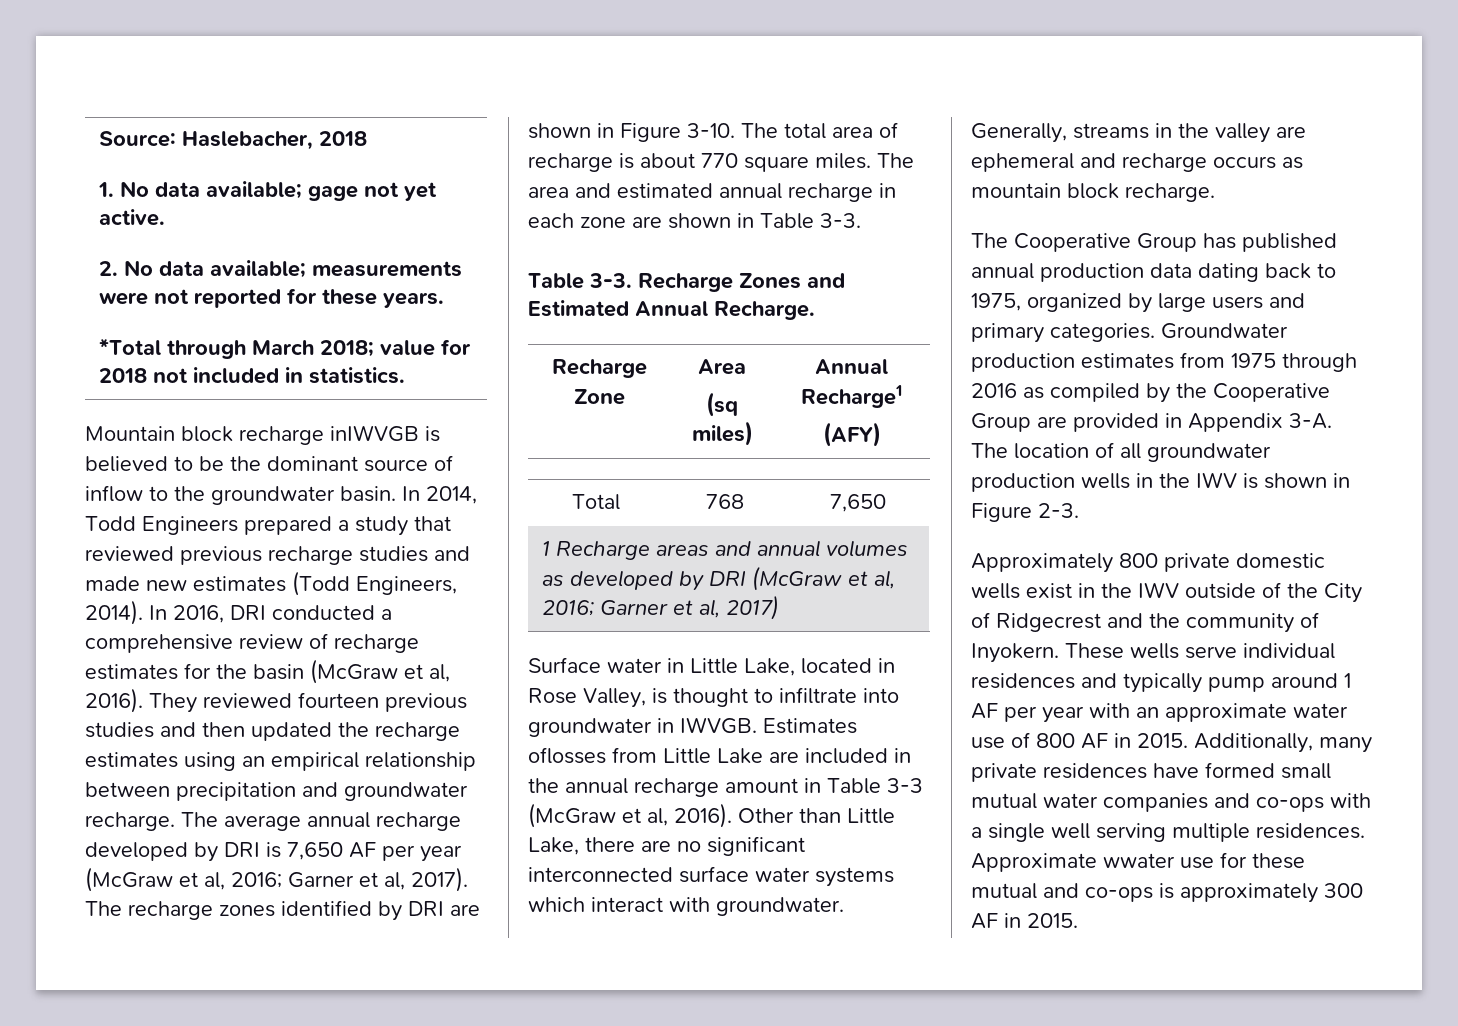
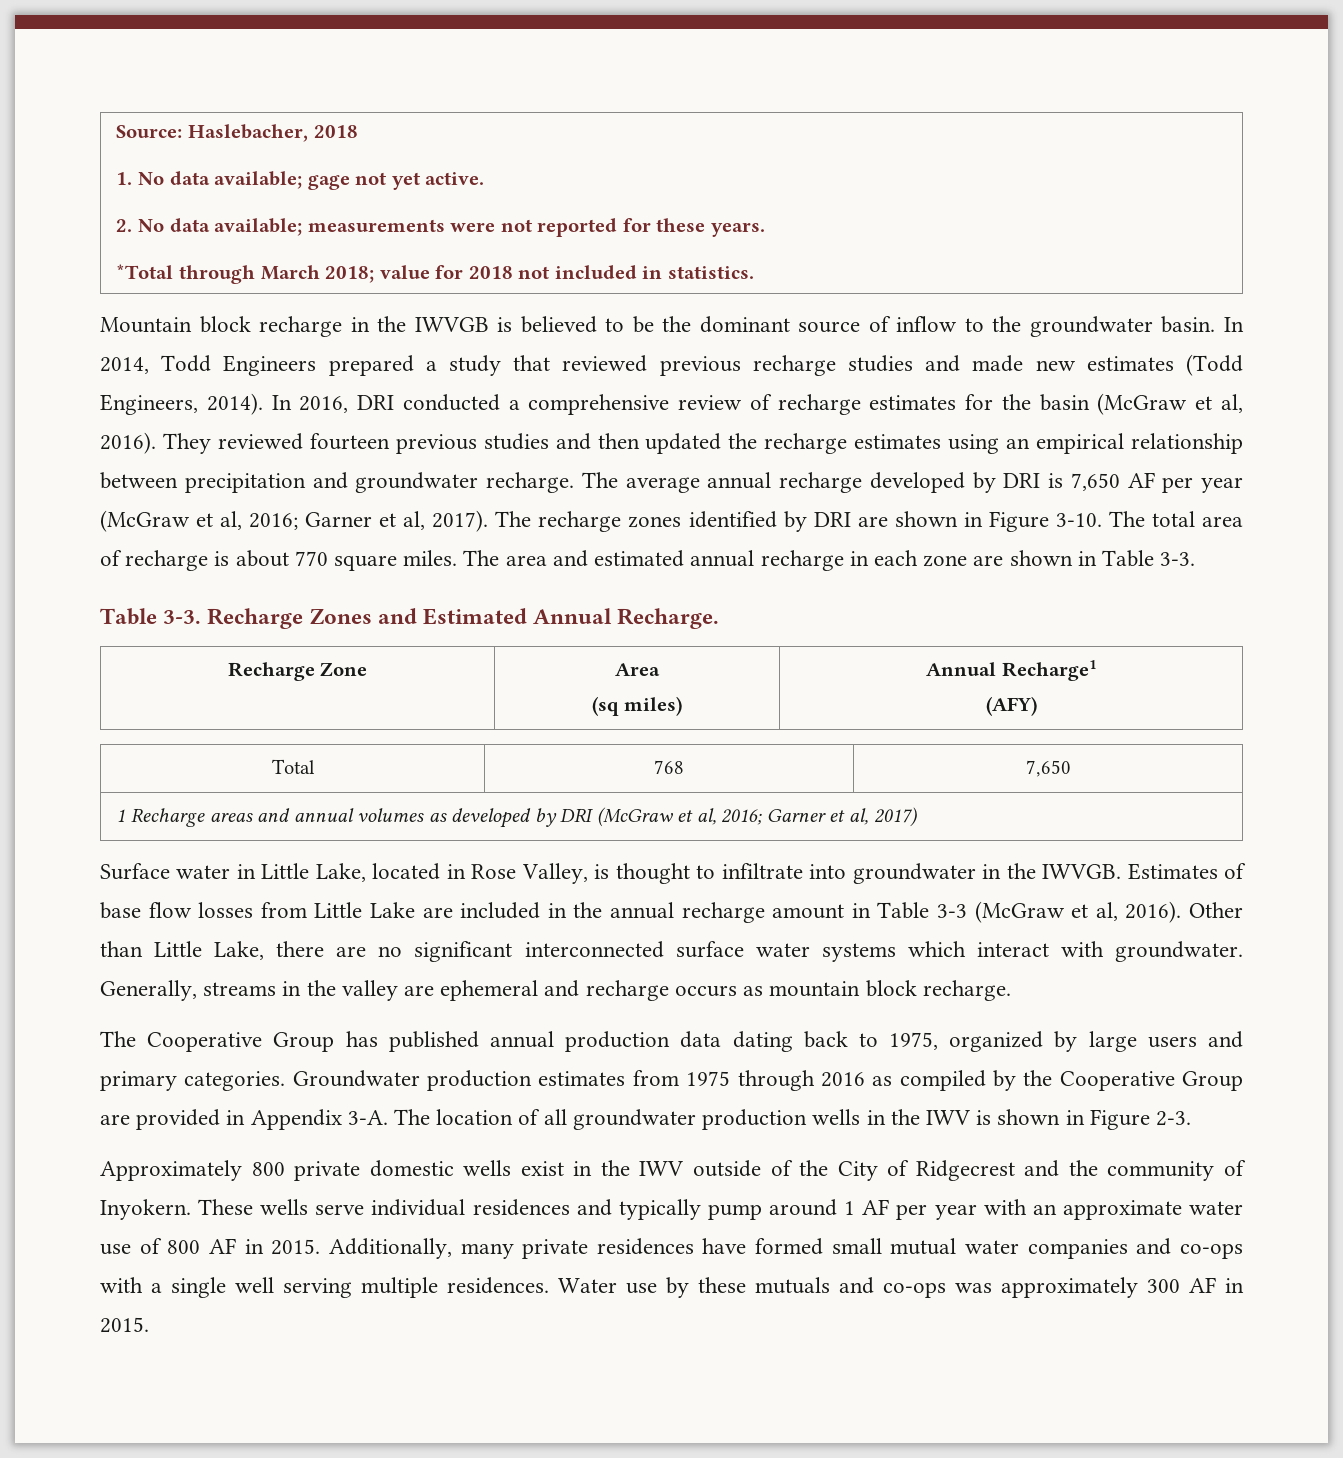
- Mountain block recharge inIWVGB is believed to be the dominant source of inflow to the groundwater basin.
+ Mountain block recharge in the IWVGB is believed to be the dominant source of inflow to the groundwater basin.
- Surface water in Little Lake, located in Rose Valley, is thought to infiltrate into groundwater in IWVGB.
+ Surface water in Little Lake, located in Rose Valley, is thought to infiltrate into groundwater in the IWVGB.
- Estimates oflosses from Little Lake are included in the annual recharge amount in Table 3-3 (McGraw et al, 2016).
+ Estimates of base flow losses from Little Lake are included in the annual recharge amount in Table 3-3 (McGraw et al, 2016).
- Approximate wwater use for these mutual and co-ops is approximately 300 AF in 2015.
+ Water use by these mutuals and co-ops was approximately 300 AF in 2015.

